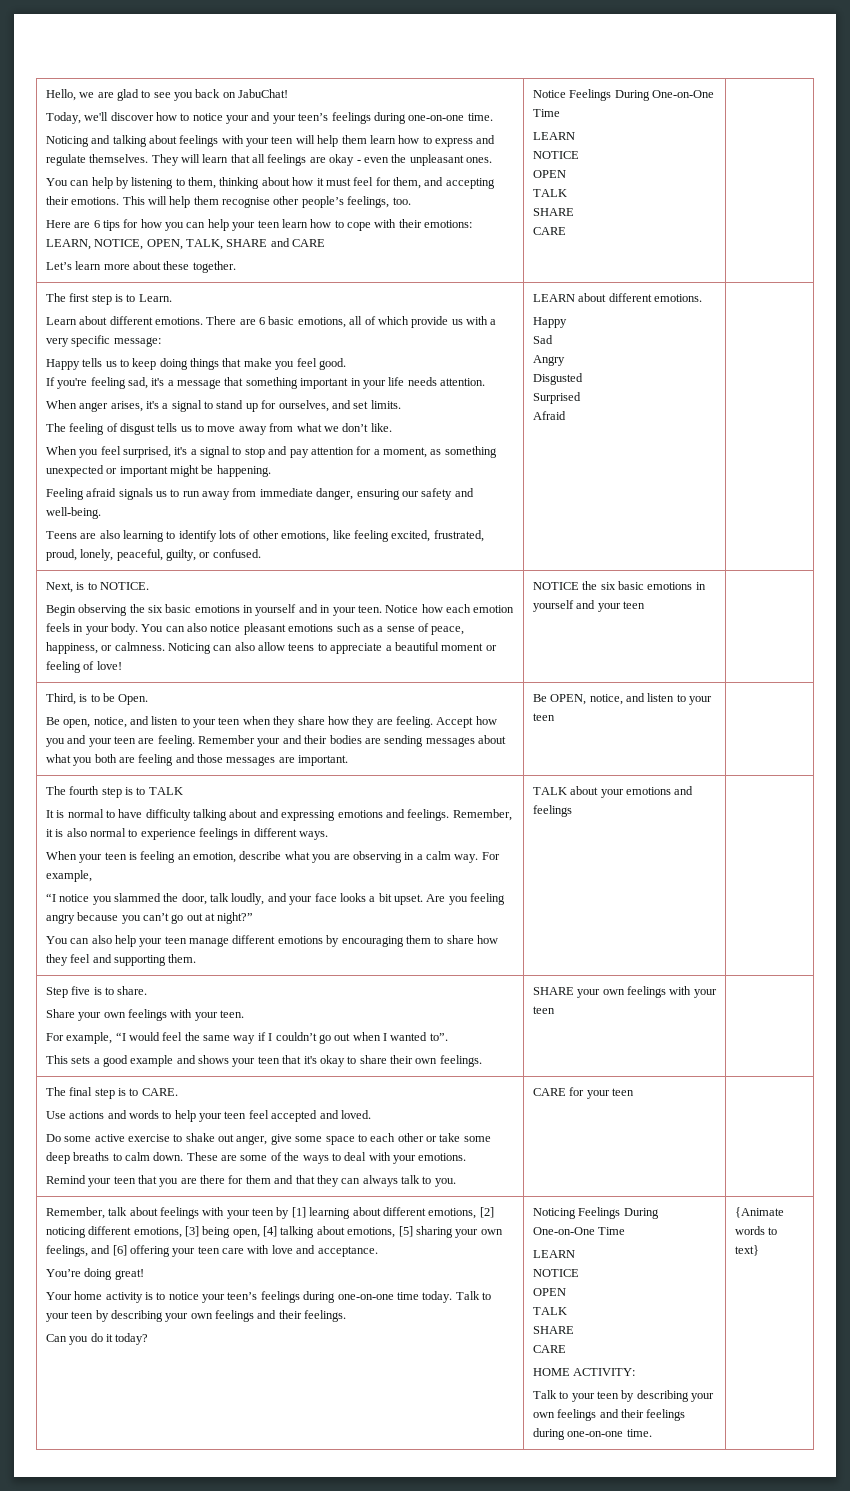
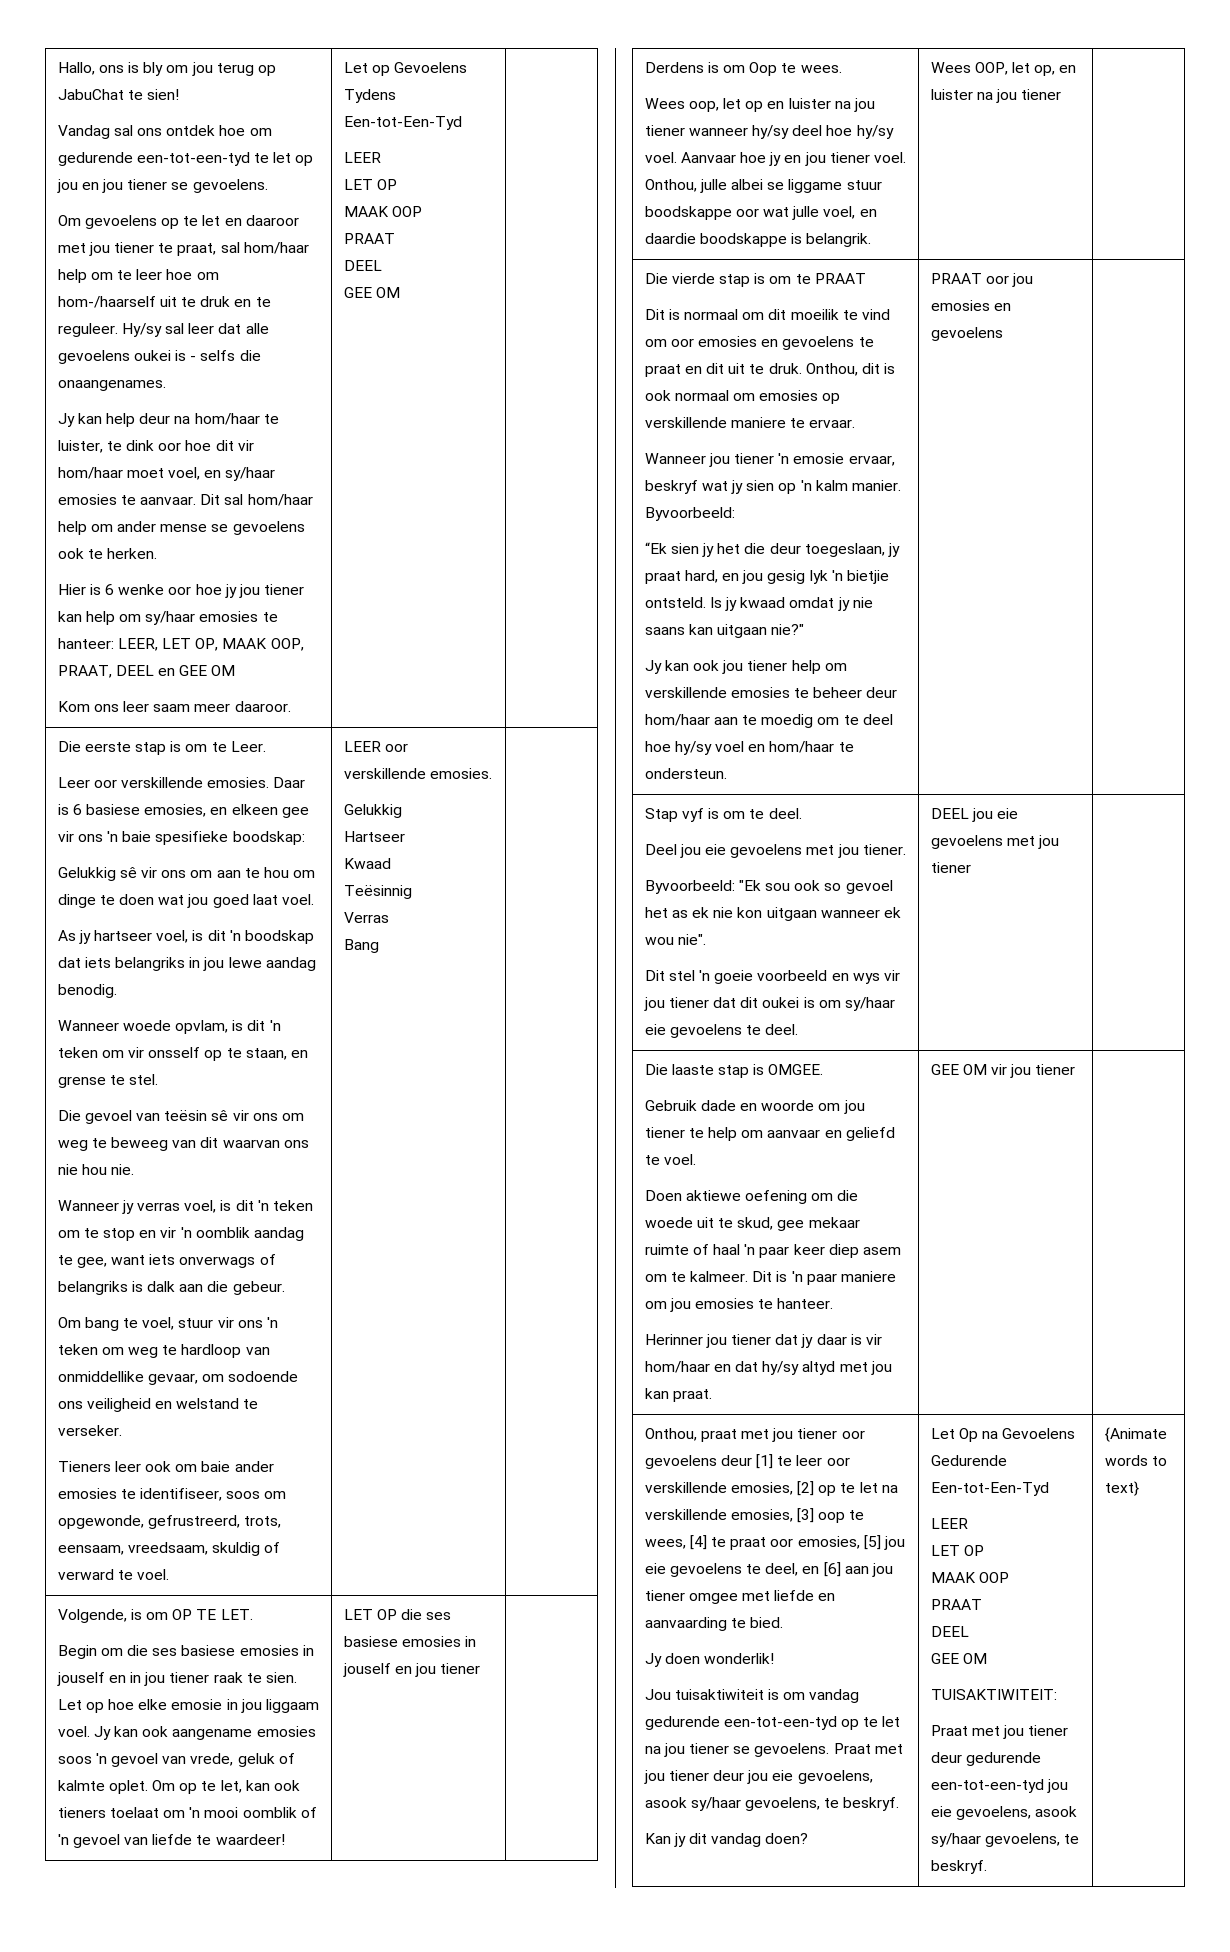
- Hello, we are glad to see you back on JabuChat!
- Today, we'll discover how to notice your and your teen’s feelings during one-on-one time.
- Noticing and talking about feelings with your teen will help them learn how to express and regulate themselves. They will learn that all feelings are okay - even the unpleasant ones.
- You can help by listening to them, thinking about how it must feel for them, and accepting their emotions. This will help them recognise other people’s feelings, too.
- Here are 6 tips for how you can help your teen learn how to cope with their emotions: LEARN, NOTICE, OPEN, TALK, SHARE and CARE
- Let’s learn more about these together. | Notice Feelings During One-on-One Time
- LEARN
- NOTICE
- OPEN
- TALK
- SHARE
- CARE |
- The first step is to Learn.
- Learn about different emotions. There are 6 basic emotions, all of which provide us with a very specific message:
- Happy tells us to keep doing things that make you feel good.
- If you're feeling sad, it's a message that something important in your life needs attention.
- When anger arises, it's a signal to stand up for ourselves, and set limits.
- The feeling of disgust tells us to move away from what we don’t like.
- When you feel surprised, it's a signal to stop and pay attention for a moment, as something unexpected or important might be happening.
- Feeling afraid signals us to run away from immediate danger, ensuring our safety and well-being.
- Teens are also learning to identify lots of other emotions, like feeling excited, frustrated, proud, lonely, peaceful, guilty, or confused. | LEARN about different emotions.
- Happy
- Sad
- Angry
- Disgusted
- Surprised
- Afraid |
- Next, is to NOTICE.
- Begin observing the six basic emotions in yourself and in your teen. Notice how each emotion feels in your body. You can also notice pleasant emotions such as a sense of peace, happiness, or calmness. Noticing can also allow teens to appreciate a beautiful moment or feeling of love! | NOTICE the six basic emotions in yourself and your teen |
- Third, is to be Open.
- Be open, notice, and listen to your teen when they share how they are feeling. Accept how you and your teen are feeling. Remember your and their bodies are sending messages about what you both are feeling and those messages are important. | Be OPEN, notice, and listen to your teen |
- The fourth step is to TALK
- It is normal to have difficulty talking about and expressing emotions and feelings. Remember, it is also normal to experience feelings in different ways.
- When your teen is feeling an emotion, describe what you are observing in a calm way. For example,
- “I notice you slammed the door, talk loudly, and your face looks a bit upset. Are you feeling angry because you can’t go out at night?”
- You can also help your teen manage different emotions by encouraging them to share how they feel and supporting them. | TALK about your emotions and feelings |
- Step five is to share.
- Share your own feelings with your teen.
- For example, “I would feel the same way if I couldn’t go out when I wanted to”.
- This sets a good example and shows your teen that it's okay to share their own feelings. | SHARE your own feelings with your teen |
- The final step is to CARE.
- Use actions and words to help your teen feel accepted and loved.
- Do some active exercise to shake out anger, give some space to each other or take some deep breaths to calm down. These are some of the ways to deal with your emotions.
- Remind your teen that you are there for them and that they can always talk to you. | CARE for your teen |
- Remember, talk about feelings with your teen by [1] learning about different emotions, [2] noticing different emotions, [3] being open, [4] talking about emotions, [5] sharing your own feelings, and [6] offering your teen care with love and acceptance.
- You’re doing great!
- Your home activity is to notice your teen’s feelings during one-on-one time today. Talk to your teen by describing your own feelings and their feelings.
- Can you do it today? | Noticing Feelings During One-on-One Time
- LEARN
- NOTICE
- OPEN
- TALK
- SHARE
- CARE
- HOME ACTIVITY:
- Talk to your teen by describing your own feelings and their feelings during one-on-one time.
+ Hallo, ons is bly om jou terug op JabuChat te sien!
+ Vandag sal ons ontdek hoe om gedurende een-tot-een-tyd te let op jou en jou tiener se gevoelens.
+ Om gevoelens op te let en daaroor met jou tiener te praat, sal hom/haar help om te leer hoe om hom-/haarself uit te druk en te reguleer. Hy/sy sal leer dat alle gevoelens oukei is - selfs die onaangenames.
+ Jy kan help deur na hom/haar te luister, te dink oor hoe dit vir hom/haar moet voel, en sy/haar emosies te aanvaar. Dit sal hom/haar help om ander mense se gevoelens ook te herken.
+ Hier is 6 wenke oor hoe jy jou tiener kan help om sy/haar emosies te hanteer: LEER, LET OP, MAAK OOP, PRAAT, DEEL en GEE OM
+ Kom ons leer saam meer daaroor. | Let op Gevoelens Tydens Een-tot-Een-Tyd
+ LEER
+ LET OP
+ MAAK OOP
+ PRAAT
+ DEEL
+ GEE OM |
+ Die eerste stap is om te Leer.
+ Leer oor verskillende emosies. Daar is 6 basiese emosies, en elkeen gee vir ons 'n baie spesifieke boodskap:
+ Gelukkig sê vir ons om aan te hou om dinge te doen wat jou goed laat voel.
+ As jy hartseer voel, is dit 'n boodskap dat iets belangriks in jou lewe aandag benodig.
+ Wanneer woede opvlam, is dit 'n teken om vir onsself op te staan, en grense te stel.
+ Die gevoel van teësin sê vir ons om weg te beweeg van dit waarvan ons nie hou nie.
+ Wanneer jy verras voel, is dit 'n teken om te stop en vir 'n oomblik aandag te gee, want iets onverwags of belangriks is dalk aan die gebeur.
+ Om bang te voel, stuur vir ons 'n teken om weg te hardloop van onmiddellike gevaar, om sodoende ons veiligheid en welstand te verseker.
+ Tieners leer ook om baie ander emosies te identifiseer, soos om opgewonde, gefrustreerd, trots, eensaam, vreedsaam, skuldig of verward te voel. | LEER oor verskillende emosies.
+ Gelukkig
+ Hartseer
+ Kwaad
+ Teësinnig
+ Verras
+ Bang |
+ Volgende, is om OP TE LET.
+ Begin om die ses basiese emosies in jouself en in jou tiener raak te sien. Let op hoe elke emosie in jou liggaam voel. Jy kan ook aangename emosies soos 'n gevoel van vrede, geluk of kalmte oplet. Om op te let, kan ook tieners toelaat om 'n mooi oomblik of 'n gevoel van liefde te waardeer! | LET OP die ses basiese emosies in jouself en jou tiener |
+ Derdens is om Oop te wees.
+ Wees oop, let op en luister na jou tiener wanneer hy/sy deel hoe hy/sy voel. Aanvaar hoe jy en jou tiener voel. Onthou, julle albei se liggame stuur boodskappe oor wat julle voel, en daardie boodskappe is belangrik. | Wees OOP, let op, en luister na jou tiener |
+ Die vierde stap is om te PRAAT
+ Dit is normaal om dit moeilik te vind om oor emosies en gevoelens te praat en dit uit te druk. Onthou, dit is ook normaal om emosies op verskillende maniere te ervaar.
+ Wanneer jou tiener 'n emosie ervaar, beskryf wat jy sien op 'n kalm manier. Byvoorbeeld:
+ “Ek sien jy het die deur toegeslaan, jy praat hard, en jou gesig lyk 'n bietjie ontsteld. Is jy kwaad omdat jy nie saans kan uitgaan nie?"
+ Jy kan ook jou tiener help om verskillende emosies te beheer deur hom/haar aan te moedig om te deel hoe hy/sy voel en hom/haar te ondersteun. | PRAAT oor jou emosies en gevoelens |
+ Stap vyf is om te deel.
+ Deel jou eie gevoelens met jou tiener.
+ Byvoorbeeld: "Ek sou ook so gevoel het as ek nie kon uitgaan wanneer ek wou nie".
+ Dit stel 'n goeie voorbeeld en wys vir jou tiener dat dit oukei is om sy/haar eie gevoelens te deel. | DEEL jou eie gevoelens met jou tiener |
+ Die laaste stap is OMGEE.
+ Gebruik dade en woorde om jou tiener te help om aanvaar en geliefd te voel.
+ Doen aktiewe oefening om die woede uit te skud, gee mekaar ruimte of haal 'n paar keer diep asem om te kalmeer. Dit is 'n paar maniere om jou emosies te hanteer.
+ Herinner jou tiener dat jy daar is vir hom/haar en dat hy/sy altyd met jou kan praat. | GEE OM vir jou tiener |
+ Onthou, praat met jou tiener oor gevoelens deur [1] te leer oor verskillende emosies, [2] op te let na verskillende emosies, [3] oop te wees, [4] te praat oor emosies, [5] jou eie gevoelens te deel, en [6] aan jou tiener omgee met liefde en aanvaarding te bied.
+ Jy doen wonderlik!
+ Jou tuisaktiwiteit is om vandag gedurende een-tot-een-tyd op te let na jou tiener se gevoelens. Praat met jou tiener deur jou eie gevoelens, asook sy/haar gevoelens, te beskryf.
+ Kan jy dit vandag doen? | Let Op na Gevoelens Gedurende Een-tot-Een-Tyd
+ LEER
+ LET OP
+ MAAK OOP
+ PRAAT
+ DEEL
+ GEE OM
+ TUISAKTIWITEIT:
+ Praat met jou tiener deur gedurende een-tot-een-tyd jou eie gevoelens, asook sy/haar gevoelens, te beskryf.

